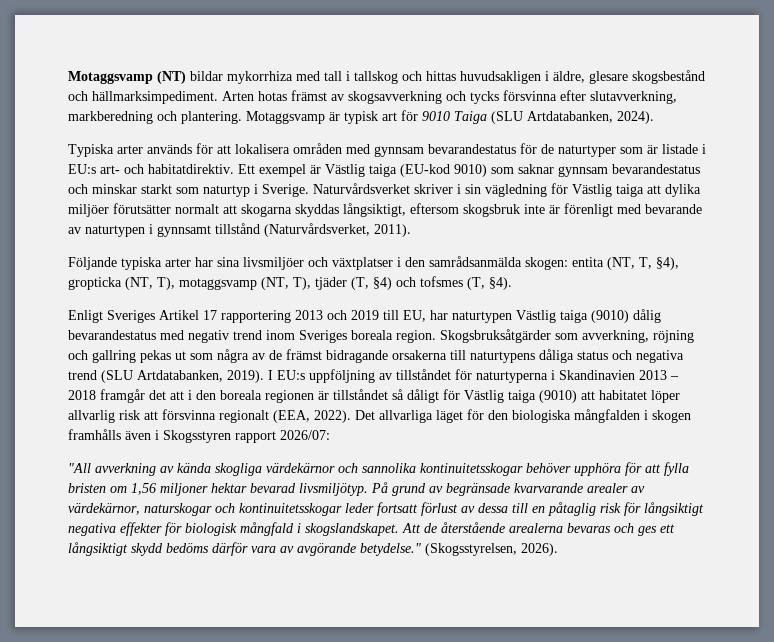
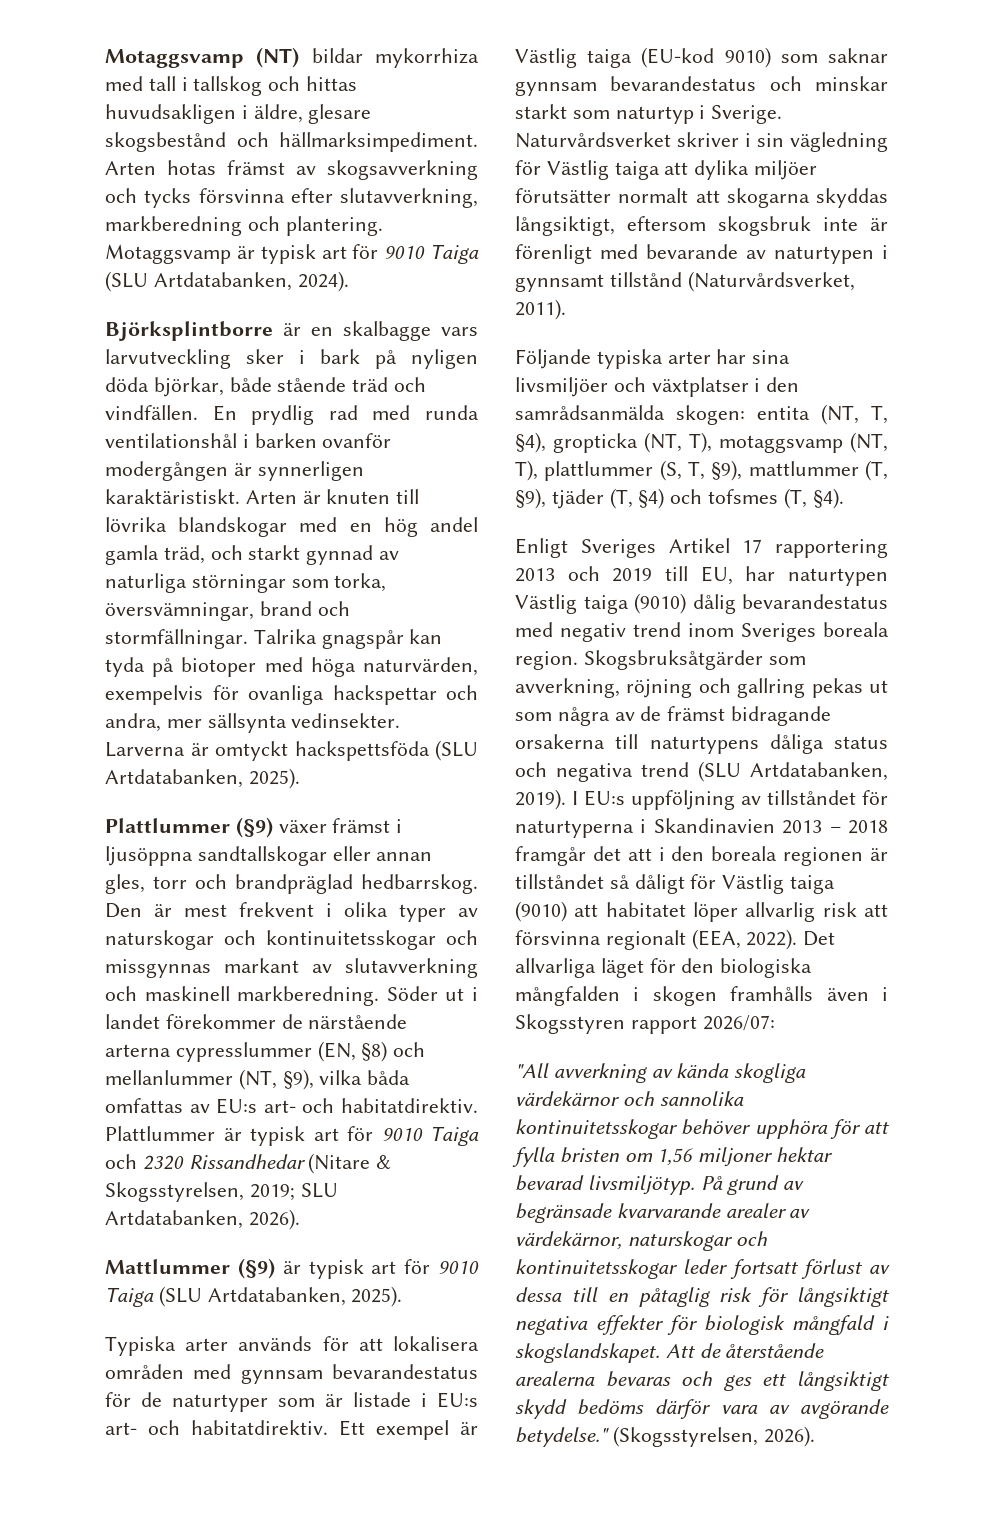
+ Björksplintborre är en skalbagge vars larvutveckling sker i bark på nyligen döda björkar, både stående träd och vindfällen. En prydlig rad med runda ventilationshål i barken ovanför modergången är synnerligen karaktäristiskt. Arten är knuten till lövrika blandskogar med en hög andel gamla träd, och starkt gynnad av naturliga störningar som torka, översvämningar, brand och stormfällningar. Talrika gnagspår kan tyda på biotoper med höga naturvärden, exempelvis för ovanliga hackspettar och andra, mer sällsynta vedinsekter. Larverna är omtyckt hackspettsföda (SLU Artdatabanken, 2025).
+ Plattlummer (§9) växer främst i ljusöppna sandtallskogar eller annan gles, torr och brandpräglad hedbarrskog. Den är mest frekvent i olika typer av naturskogar och kontinuitetsskogar och missgynnas markant av slutavverkning och maskinell markberedning. Söder ut i landet förekommer de närstående arterna cypresslummer (EN, §8) och mellanlummer (NT, §9), vilka båda omfattas av EU:s art- och habitatdirektiv. Plattlummer är typisk art för 9010 Taiga och 2320 Rissandhedar (Nitare & Skogsstyrelsen, 2019; SLU Artdatabanken, 2026).
+ Mattlummer (§9) är typisk art för 9010 Taiga (SLU Artdatabanken, 2025).
- Följande typiska arter har sina livsmiljöer och växtplatser i den samrådsanmälda skogen: entita (NT, T, §4), gropticka (NT, T), motaggsvamp (NT, T), tjäder (T, §4) och tofsmes (T, §4).
+ Följande typiska arter har sina livsmiljöer och växtplatser i den samrådsanmälda skogen: entita (NT, T, §4), gropticka (NT, T), motaggsvamp (NT, T), plattlummer (S, T, §9), mattlummer (T, §9), tjäder (T, §4) och tofsmes (T, §4).

